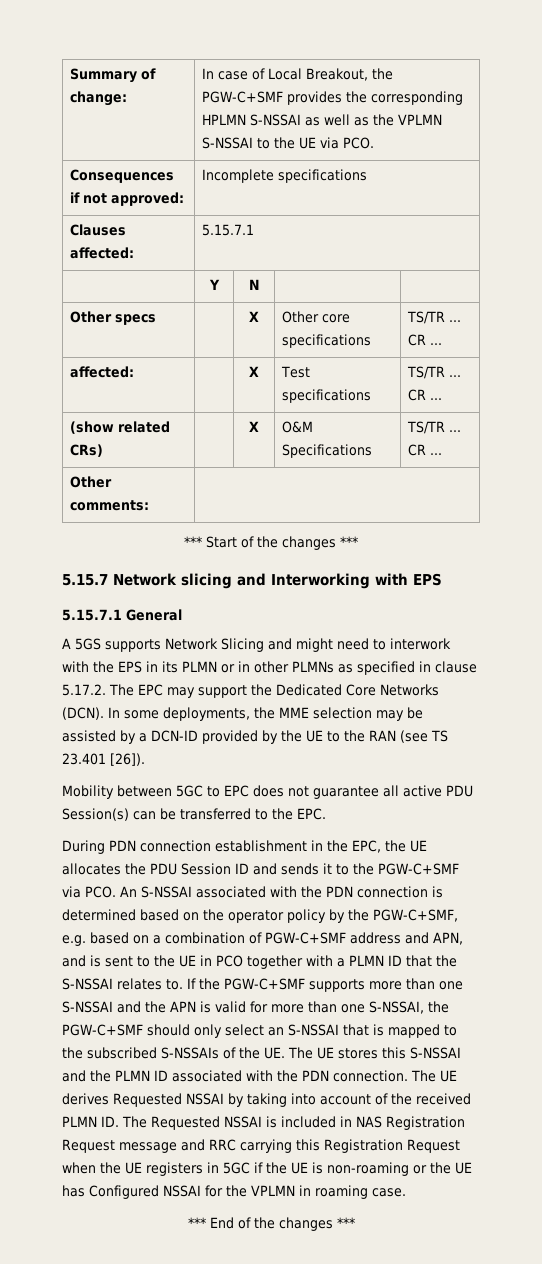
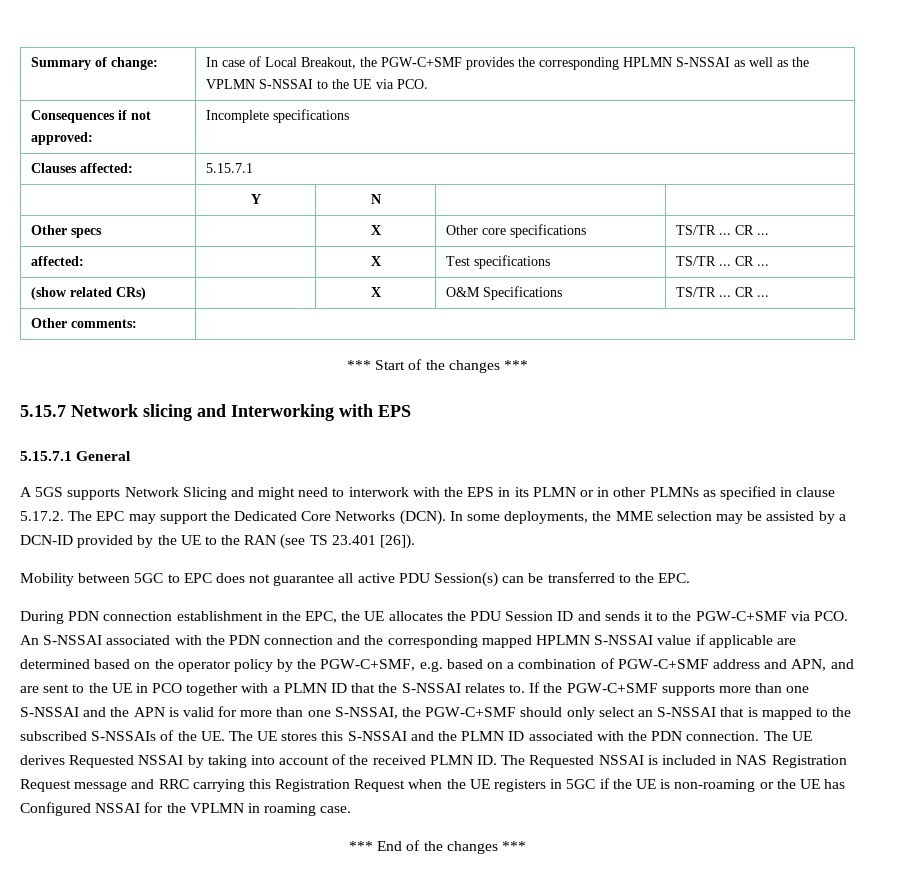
- During PDN connection establishment in the EPC, the UE allocates the PDU Session ID and sends it to the PGW-C+SMF via PCO. An S-NSSAI associated with the PDN connection is determined based on the operator policy by the PGW-C+SMF, e.g. based on a combination of PGW-C+SMF address and APN, and is sent to the UE in PCO together with a PLMN ID that the S-NSSAI relates to.
+ During PDN connection establishment in the EPC, the UE allocates the PDU Session ID and sends it to the PGW-C+SMF via PCO. An S-NSSAI associated with the PDN connection and the corresponding mapped HPLMN S-NSSAI value if applicable are determined based on the operator policy by the PGW-C+SMF, e.g. based on a combination of PGW-C+SMF address and APN, and are sent to the UE in PCO together with a PLMN ID that the S-NSSAI relates to.

